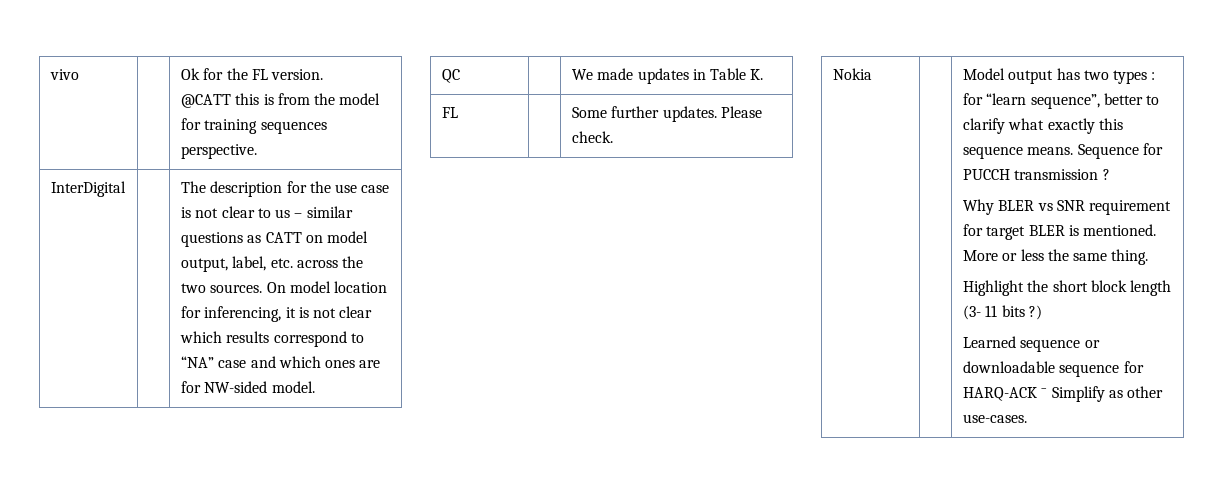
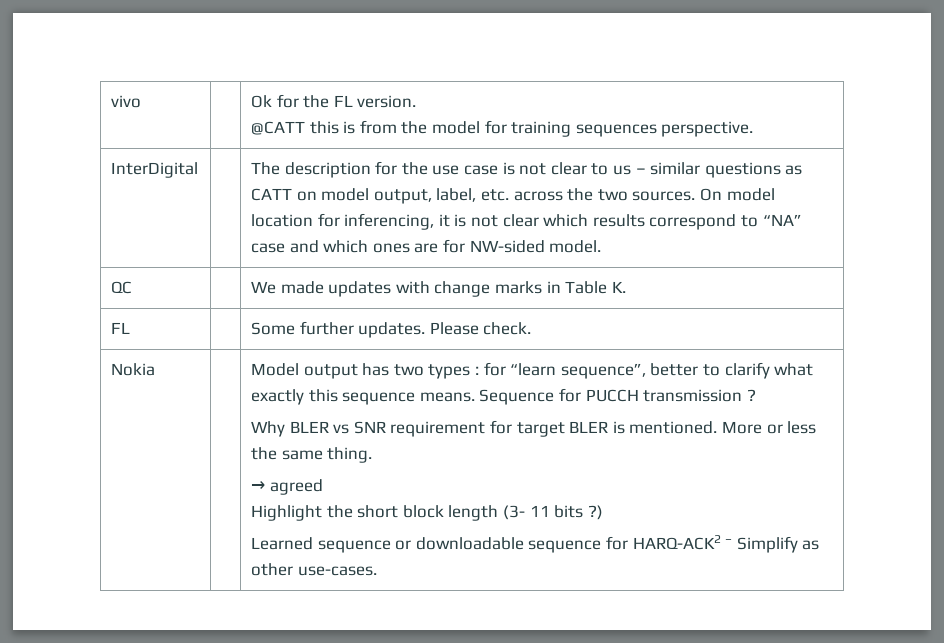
- QC | | We made updates in Table K.
+ QC | | We made updates with change marks in Table K.
+ → agreed
- Learned sequence or downloadable sequence for HARQ-ACK – Simplify as other use-cases.
+ Learned sequence or downloadable sequence for HARQ-ACK2 – Simplify as other use-cases.

